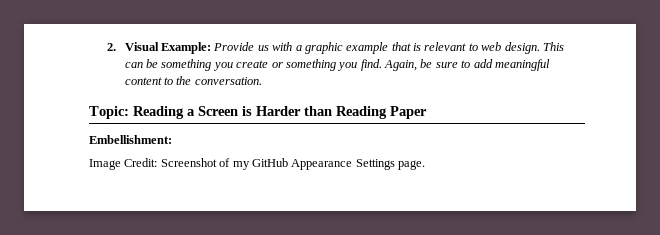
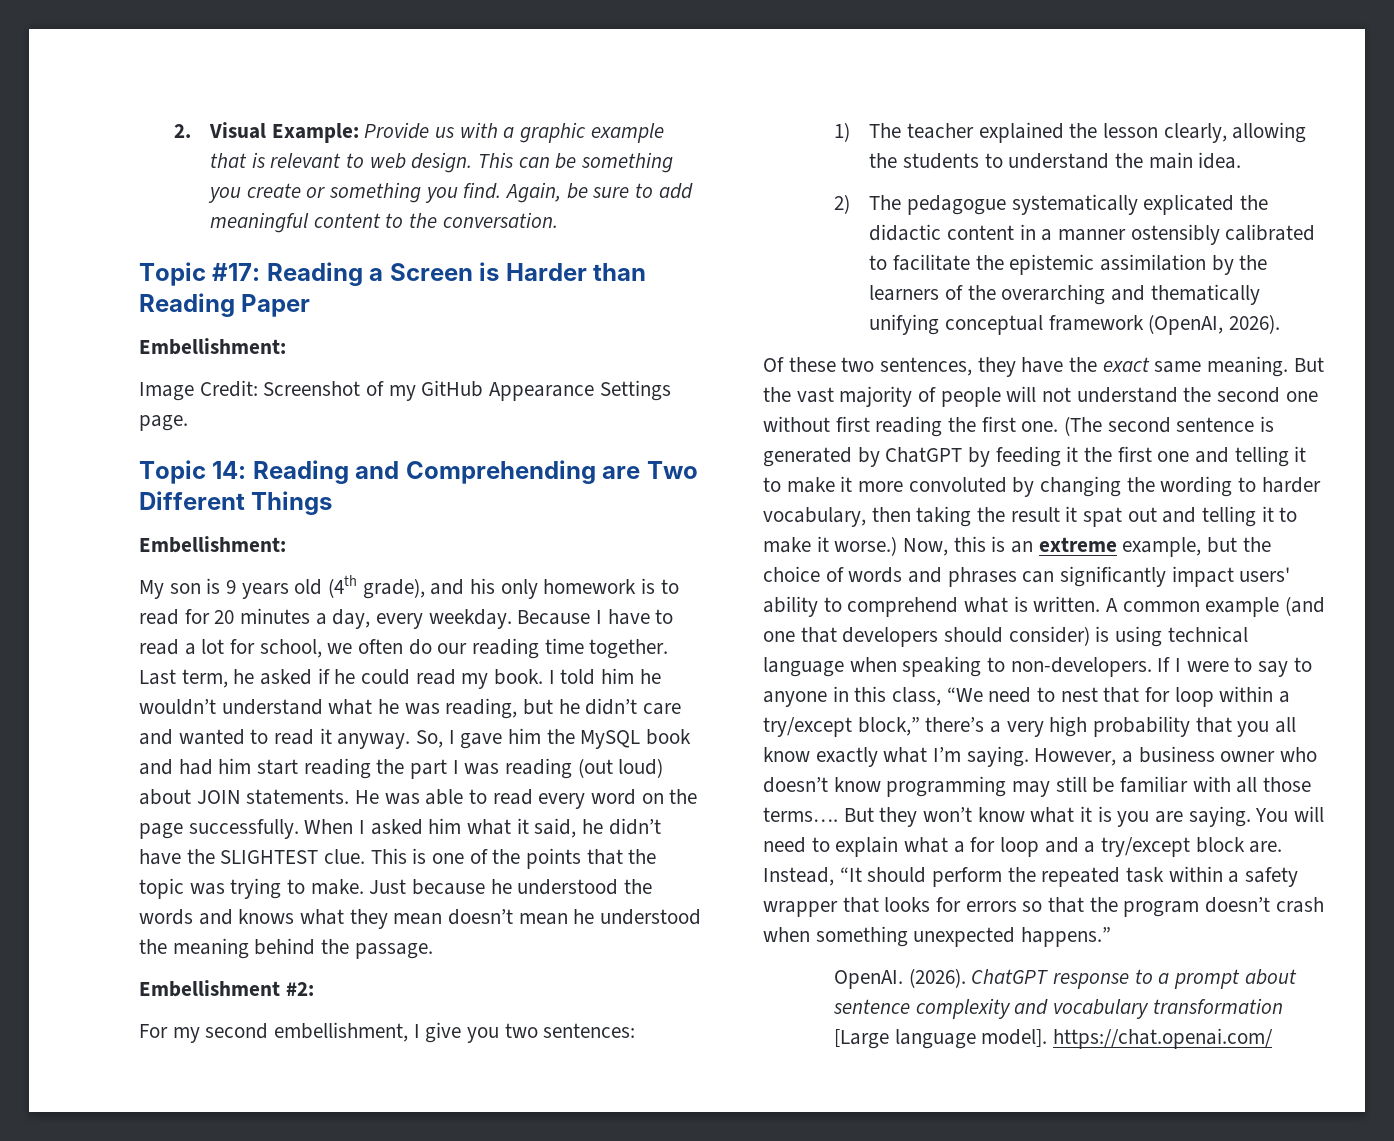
- Topic: Reading a Screen is Harder than Reading Paper
+ Topic #17: Reading a Screen is Harder than Reading Paper
+ Topic 14: Reading and Comprehending are Two Different Things
+ Embellishment:
+ My son is 9 years old (4th grade), and his only homework is to read for 20 minutes a day, every weekday. Because I have to read a lot for school, we often do our reading time together. Last term, he asked if he could read my book. I told him he wouldn’t understand what he was reading, but he didn’t care and wanted to read it anyway. So, I gave him the MySQL book and had him start reading the part I was reading (out loud) about JOIN statements. He was able to read every word on the page successfully. When I asked him what it said, he didn’t have the SLIGHTEST clue. This is one of the points that the topic was trying to make. Just because he understood the words and knows what they mean doesn’t mean he understood the meaning behind the passage.
+ Embellishment #2:
+ For my second embellishment, I give you two sentences:
+ 1) The teacher explained the lesson clearly, allowing the students to understand the main idea.
+ 2) The pedagogue systematically explicated the didactic content in a manner ostensibly calibrated to facilitate the epistemic assimilation by the learners of the overarching and thematically unifying conceptual framework (OpenAI, 2026).
+ Of these two sentences, they have the exact same meaning. But the vast majority of people will not understand the second one without first reading the first one. (The second sentence is generated by ChatGPT by feeding it the first one and telling it to make it more convoluted by changing the wording to harder vocabulary, then taking the result it spat out and telling it to make it worse.) Now, this is an extreme example, but the choice of words and phrases can significantly impact users' ability to comprehend what is written. A common example (and one that developers should consider) is using technical language when speaking to non-developers. If I were to say to anyone in this class, “We need to nest that for loop within a try/except block,” there’s a very high probability that you all know exactly what I’m saying. However, a business owner who doesn’t know programming may still be familiar with all those terms…. But they won’t know what it is you are saying. You will need to explain what a for loop and a try/except block are. Instead, “It should perform the repeated task within a safety wrapper that looks for errors so that the program doesn’t crash when something unexpected happens.”
+ OpenAI. (2026). ChatGPT response to a prompt about sentence complexity and vocabulary transformation [Large language model]. https://chat.openai.com/

